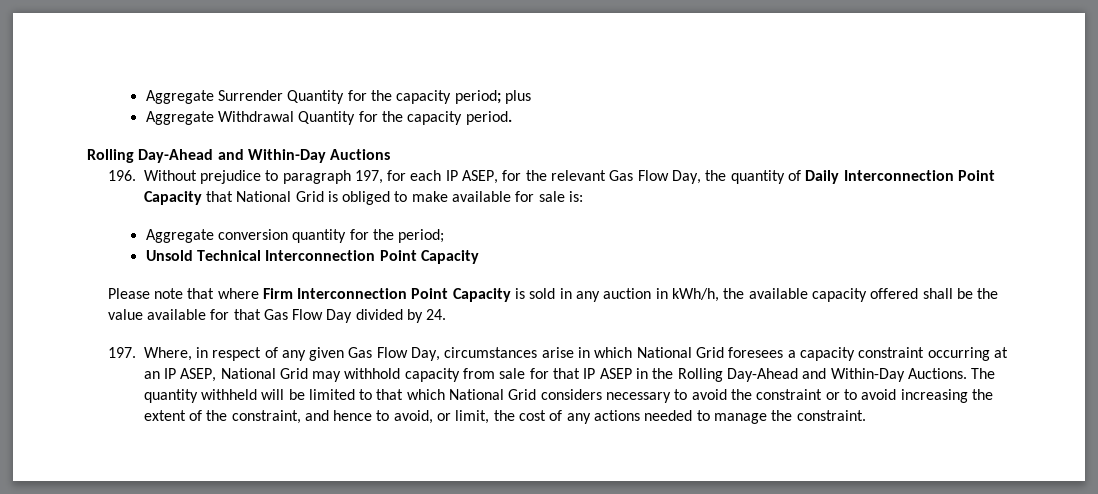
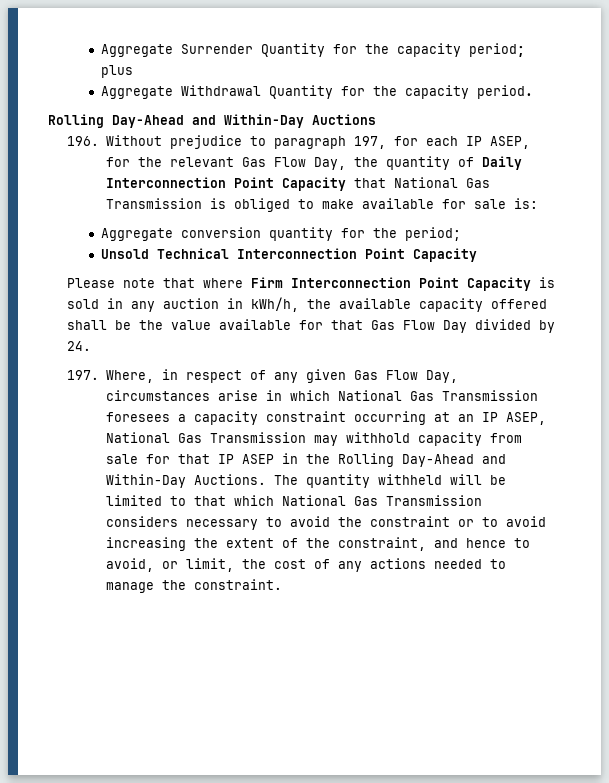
- 196. Without prejudice to paragraph 197, for each IP ASEP, for the relevant Gas Flow Day, the quantity of Daily Interconnection Point Capacity that National Grid is obliged to make available for sale is:
+ 196. Without prejudice to paragraph 197, for each IP ASEP, for the relevant Gas Flow Day, the quantity of Daily Interconnection Point Capacity that National Gas Transmission is obliged to make available for sale is:
- 197. Where, in respect of any given Gas Flow Day, circumstances arise in which National Grid foresees a capacity constraint occurring at an IP ASEP, National Grid may withhold capacity from sale for that IP ASEP in the Rolling Day-Ahead and Within-Day Auctions.
+ 197. Where, in respect of any given Gas Flow Day, circumstances arise in which National Gas Transmission foresees a capacity constraint occurring at an IP ASEP, National Gas Transmission may withhold capacity from sale for that IP ASEP in the Rolling Day-Ahead and Within-Day Auctions.
- The quantity withheld will be limited to that which National Grid considers necessary to avoid the constraint or to avoid increasing the extent of the constraint, and hence to avoid, or limit, the cost of any actions needed to manage the constraint.
+ The quantity withheld will be limited to that which National Gas Transmission considers necessary to avoid the constraint or to avoid increasing the extent of the constraint, and hence to avoid, or limit, the cost of any actions needed to manage the constraint.

